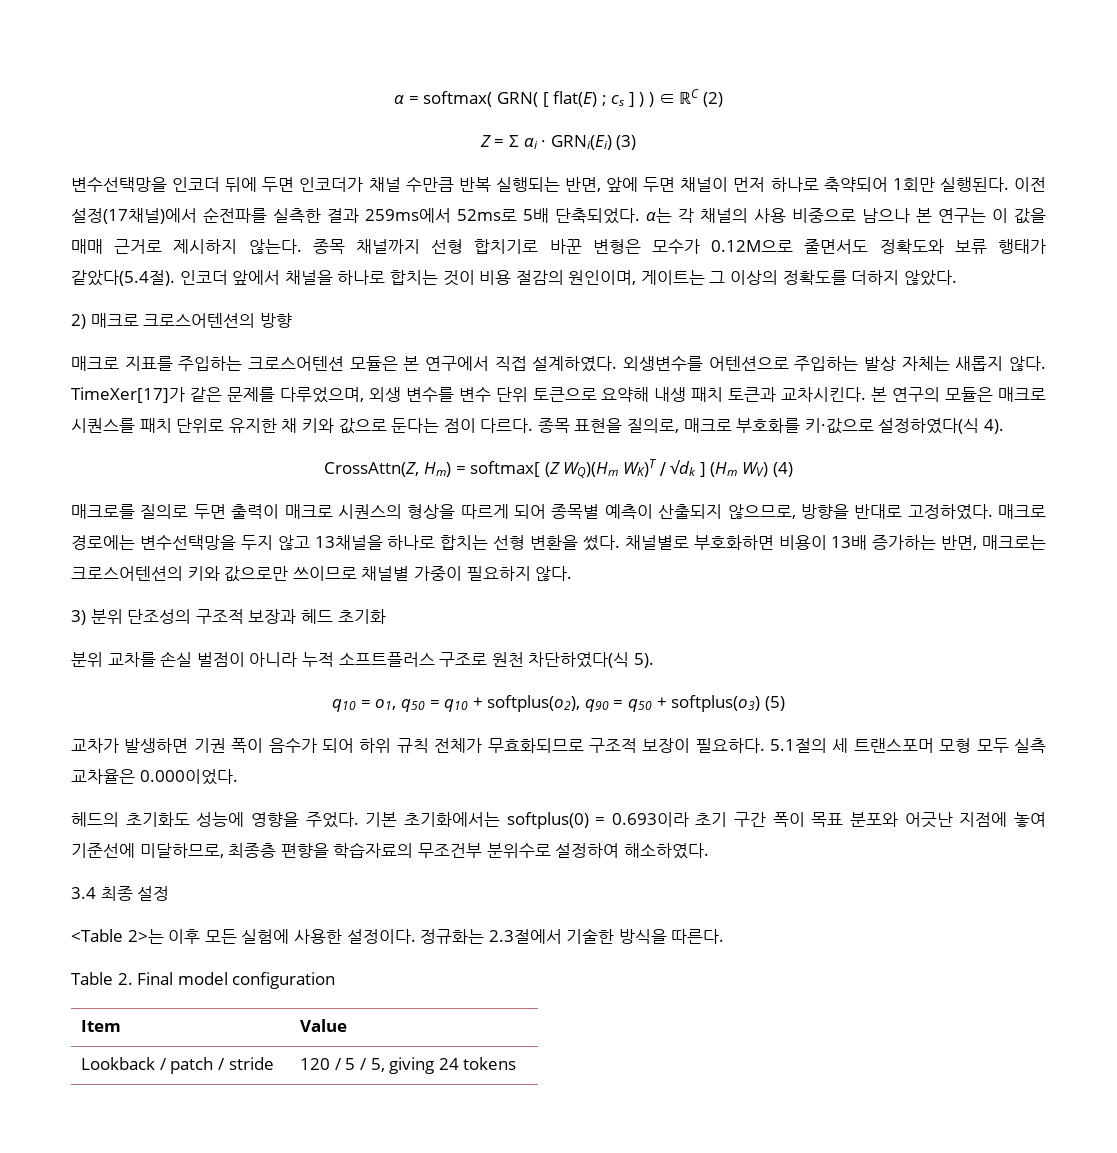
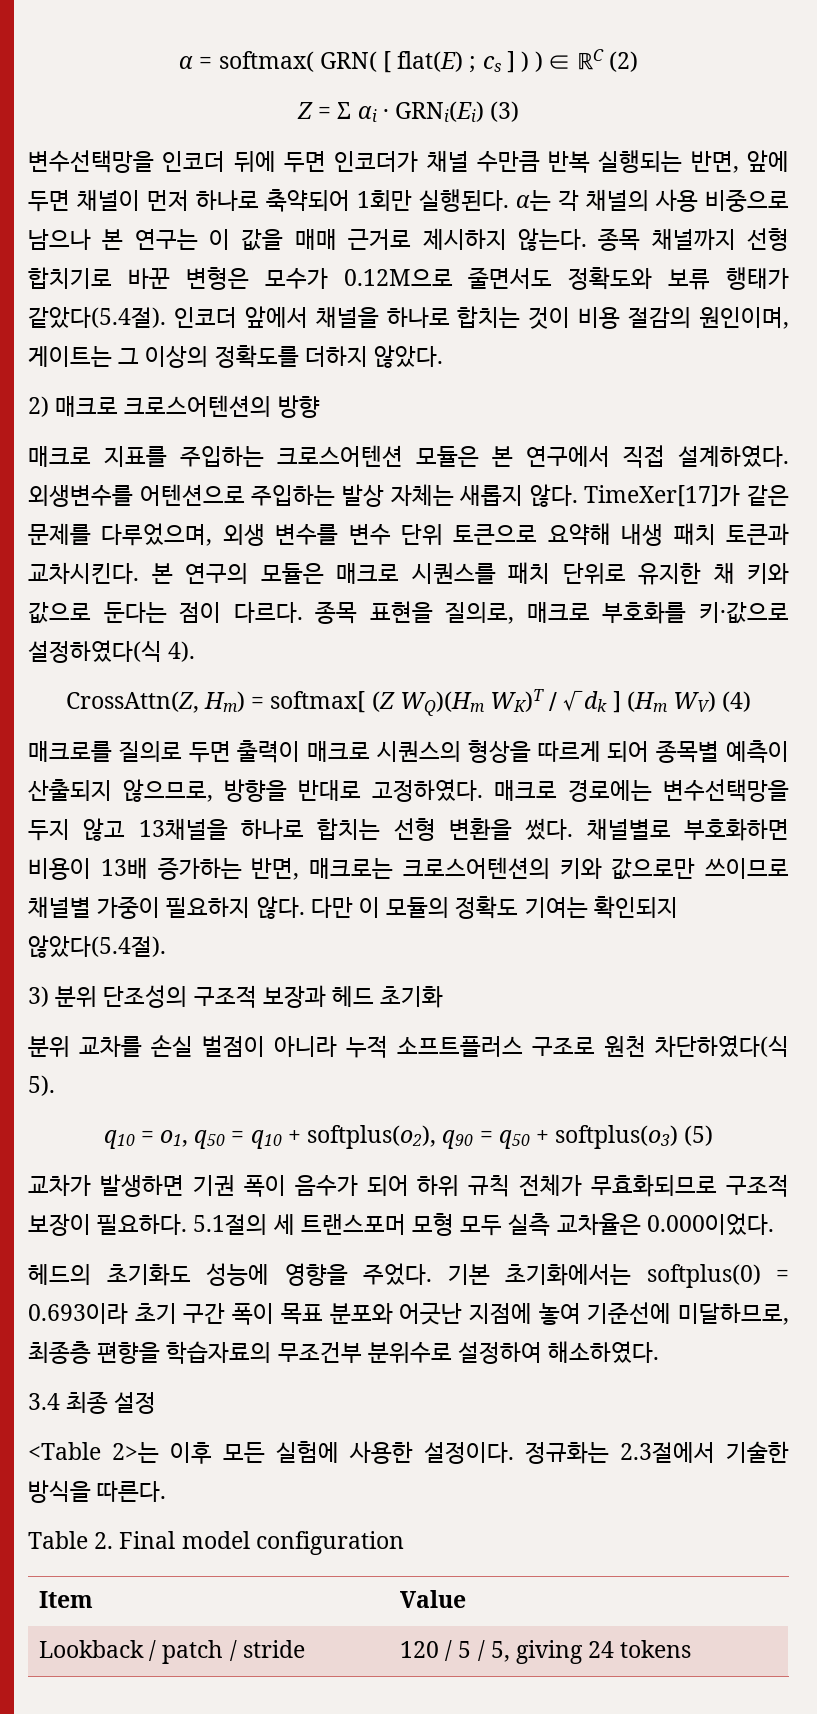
- 변수선택망을 인코더 뒤에 두면 인코더가 채널 수만큼 반복 실행되는 반면, 앞에 두면 채널이 먼저 하나로 축약되어 1회만 실행된다. 이전 설정(17채널)에서 순전파를 실측한 결과 259ms에서 52ms로 5배 단축되었다. α는 각 채널의 사용 비중으로 남으나 본 연구는 이 값을 매매 근거로 제시하지 않는다.
+ 변수선택망을 인코더 뒤에 두면 인코더가 채널 수만큼 반복 실행되는 반면, 앞에 두면 채널이 먼저 하나로 축약되어 1회만 실행된다. α는 각 채널의 사용 비중으로 남으나 본 연구는 이 값을 매매 근거로 제시하지 않는다.
+ 다만 이 모듈의 정확도 기여는 확인되지 않았다(5.4절).

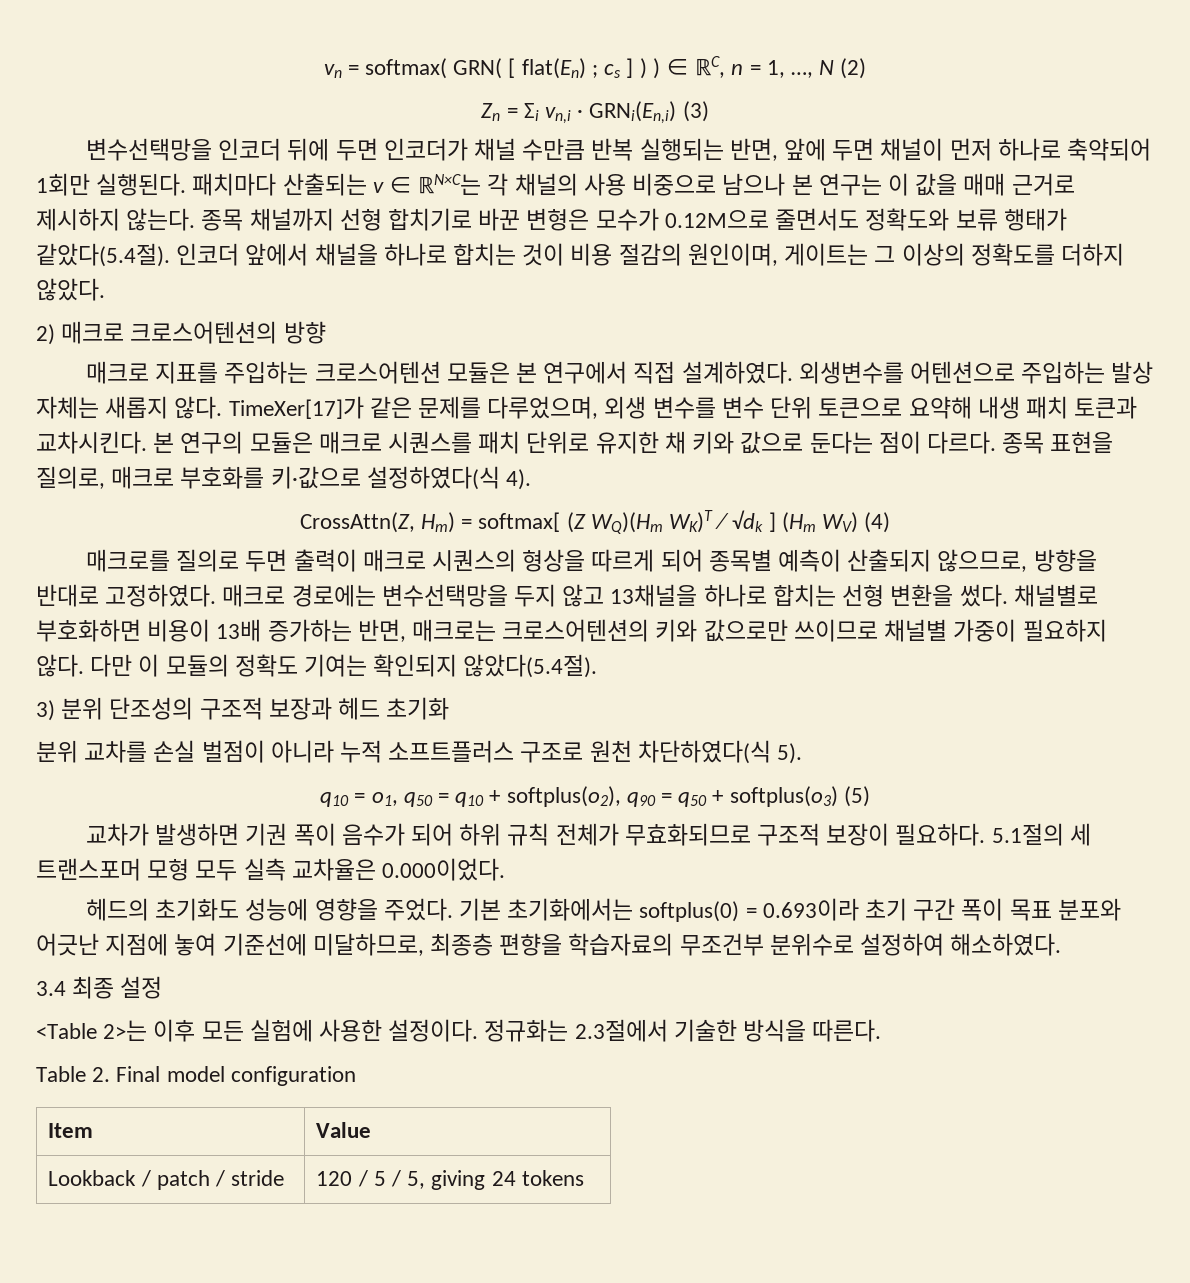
- α = softmax( GRN( [ flat(E) ; cs ] ) ) ∈ ℝC (2)
- Z = Σ αi · GRNi(Ei) (3)
+ vn = softmax( GRN( [ flat(En) ; cs ] ) ) ∈ ℝC, n = 1, …, N (2)
+ Zn = Σi vn,i · GRNi(En,i) (3)
- 변수선택망을 인코더 뒤에 두면 인코더가 채널 수만큼 반복 실행되는 반면, 앞에 두면 채널이 먼저 하나로 축약되어 1회만 실행된다. α는 각 채널의 사용 비중으로 남으나 본 연구는 이 값을 매매 근거로 제시하지 않는다.
+ 변수선택망을 인코더 뒤에 두면 인코더가 채널 수만큼 반복 실행되는 반면, 앞에 두면 채널이 먼저 하나로 축약되어 1회만 실행된다. 패치마다 산출되는 v ∈ ℝN×C는 각 채널의 사용 비중으로 남으나 본 연구는 이 값을 매매 근거로 제시하지 않는다.

